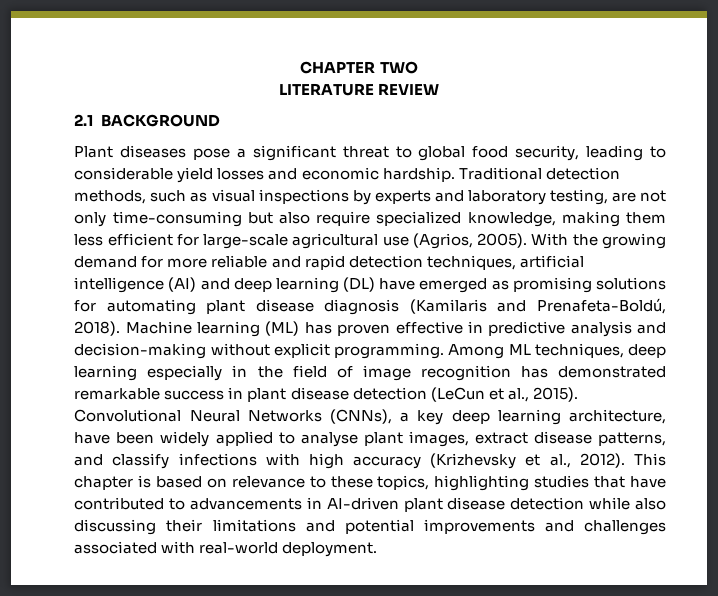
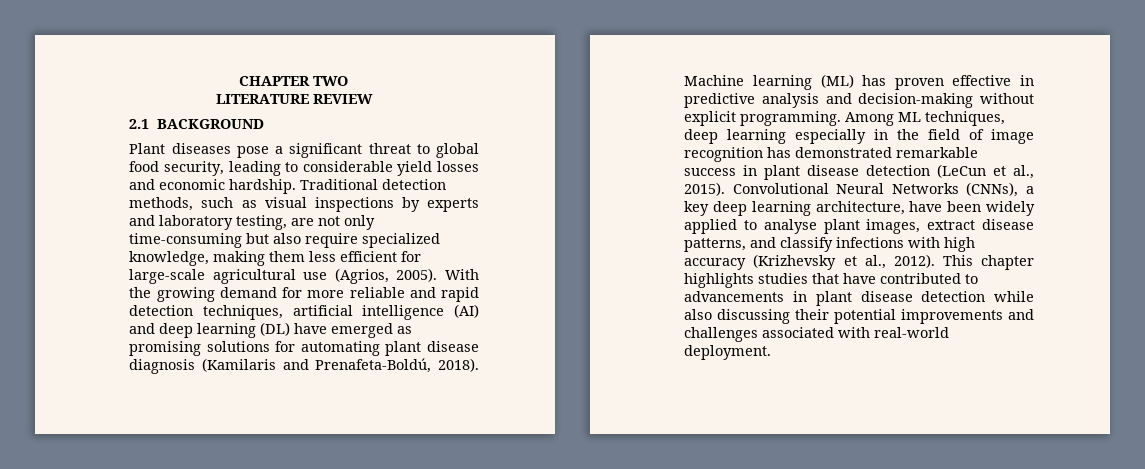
- This chapter is based on relevance to these topics, highlighting studies that have contributed to advancements in AI-driven plant disease detection while also discussing their limitations and potential improvements and challenges associated with real-world deployment.
+ This chapter highlights studies that have contributed to advancements in plant disease detection while also discussing their potential improvements and challenges associated with real-world deployment.

